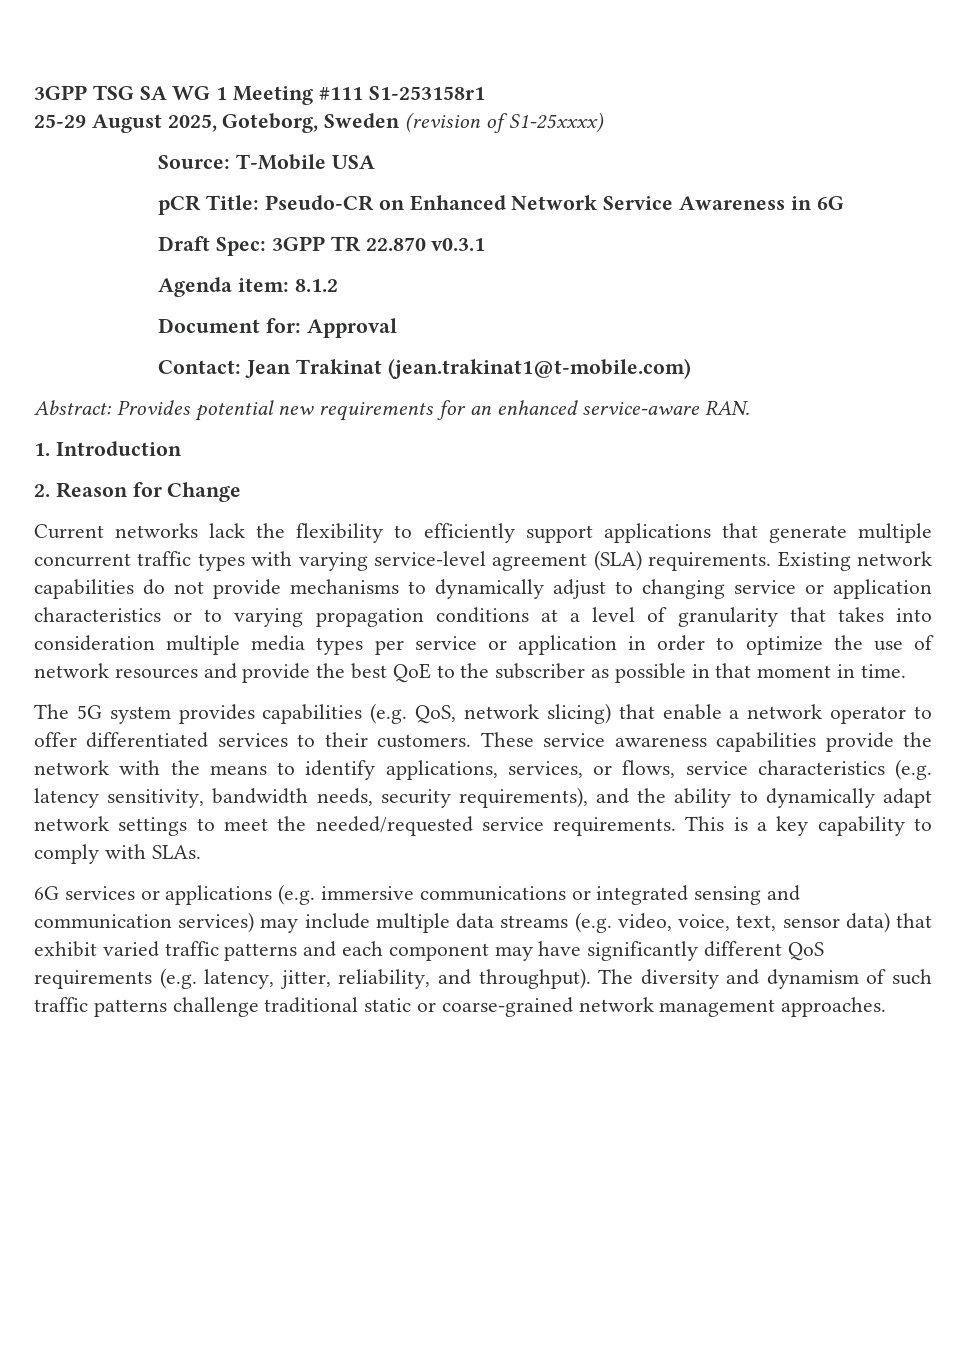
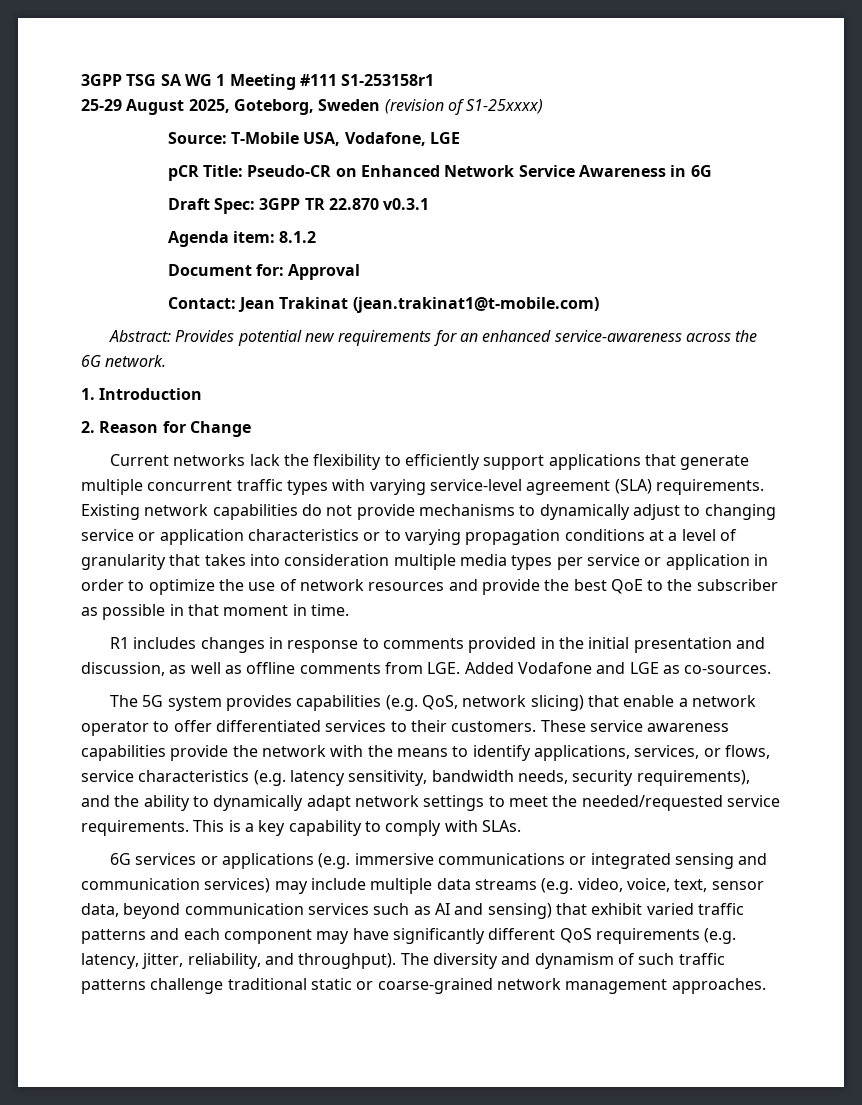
- Source: T-Mobile USA
+ Source: T-Mobile USA, Vodafone, LGE
- Abstract: Provides potential new requirements for an enhanced service-aware RAN.
+ Abstract: Provides potential new requirements for an enhanced service-awareness across the 6G network.
+ R1 includes changes in response to comments provided in the initial presentation and discussion, as well as offline comments from LGE. Added Vodafone and LGE as co-sources.
- 6G services or applications (e.g. immersive communications or integrated sensing and communication services) may include multiple data streams (e.g. video, voice, text, sensor data) that exhibit varied traffic patterns and each component may have significantly different QoS requirements (e.g. latency, jitter, reliability, and throughput).
+ 6G services or applications (e.g. immersive communications or integrated sensing and communication services) may include multiple data streams (e.g. video, voice, text, sensor data, beyond communication services such as AI and sensing) that exhibit varied traffic patterns and each component may have significantly different QoS requirements (e.g. latency, jitter, reliability, and throughput).

